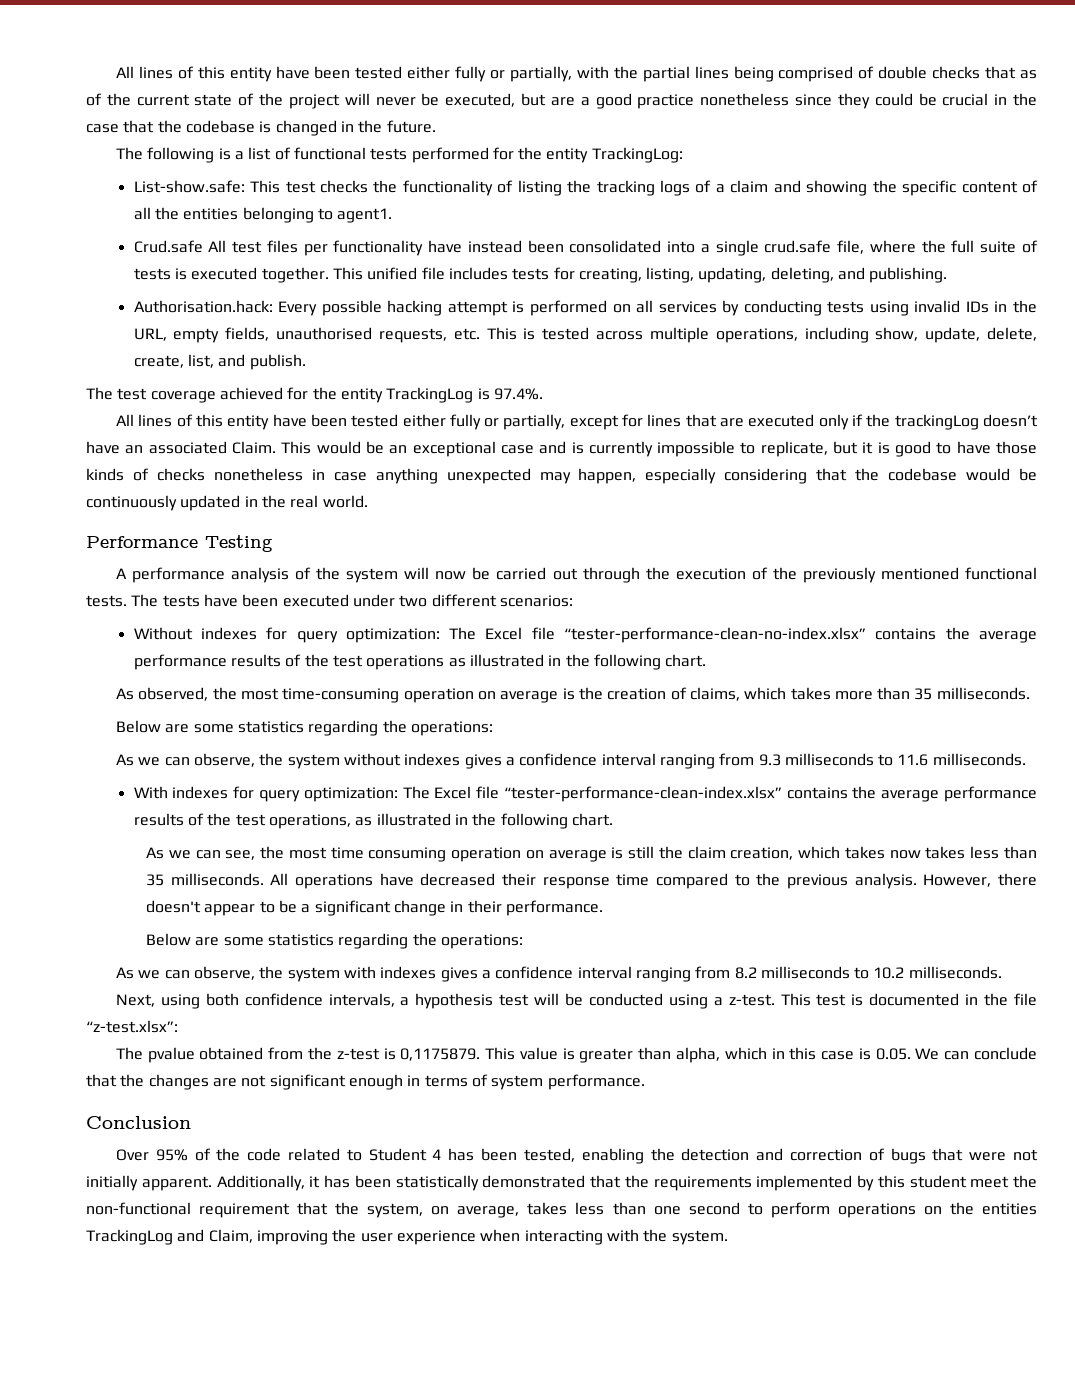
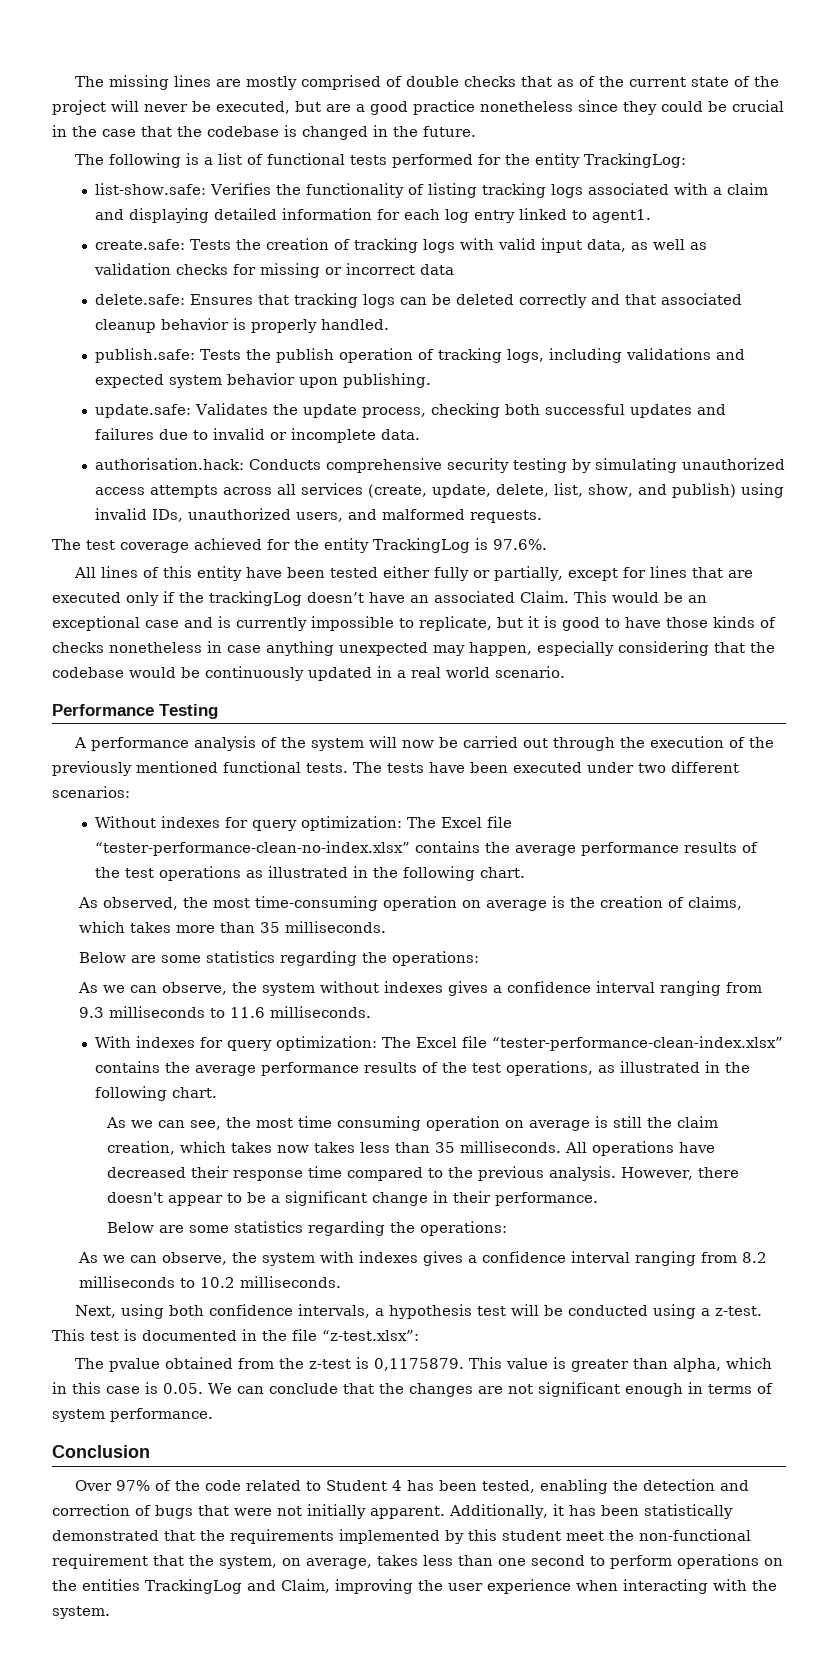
- All lines of this entity have been tested either fully or partially, with the partial lines being comprised of double checks that as of the current state of the project will never be executed, but are a good practice nonetheless since they could be crucial in the case that the codebase is changed in the future.
+ The missing lines are mostly comprised of double checks that as of the current state of the project will never be executed, but are a good practice nonetheless since they could be crucial in the case that the codebase is changed in the future.
- List-show.safe: This test checks the functionality of listing the tracking logs of a claim and showing the specific content of all the entities belonging to agent1.
- Crud.safe All test files per functionality have instead been consolidated into a single crud.safe file, where the full suite of tests is executed together. This unified file includes tests for creating, listing, updating, deleting, and publishing.
- Authorisation.hack: Every possible hacking attempt is performed on all services by conducting tests using invalid IDs in the URL, empty fields, unauthorised requests, etc. This is tested across multiple operations, including show, update, delete, create, list, and publish.
+ list-show.safe: Verifies the functionality of listing tracking logs associated with a claim and displaying detailed information for each log entry linked to agent1.
+ create.safe: Tests the creation of tracking logs with valid input data, as well as validation checks for missing or incorrect data
+ delete.safe: Ensures that tracking logs can be deleted correctly and that associated cleanup behavior is properly handled.
+ publish.safe: Tests the publish operation of tracking logs, including validations and expected system behavior upon publishing.
+ update.safe: Validates the update process, checking both successful updates and failures due to invalid or incomplete data.
+ authorisation.hack: Conducts comprehensive security testing by simulating unauthorized access attempts across all services (create, update, delete, list, show, and publish) using invalid IDs, unauthorized users, and malformed requests.
- The test coverage achieved for the entity TrackingLog is 97.4%.
+ The test coverage achieved for the entity TrackingLog is 97.6%.
- This would be an exceptional case and is currently impossible to replicate, but it is good to have those kinds of checks nonetheless in case anything unexpected may happen, especially considering that the codebase would be continuously updated in the real world.
+ This would be an exceptional case and is currently impossible to replicate, but it is good to have those kinds of checks nonetheless in case anything unexpected may happen, especially considering that the codebase would be continuously updated in a real world scenario.
- Over 95% of the code related to Student 4 has been tested, enabling the detection and correction of bugs that were not initially apparent.
+ Over 97% of the code related to Student 4 has been tested, enabling the detection and correction of bugs that were not initially apparent.

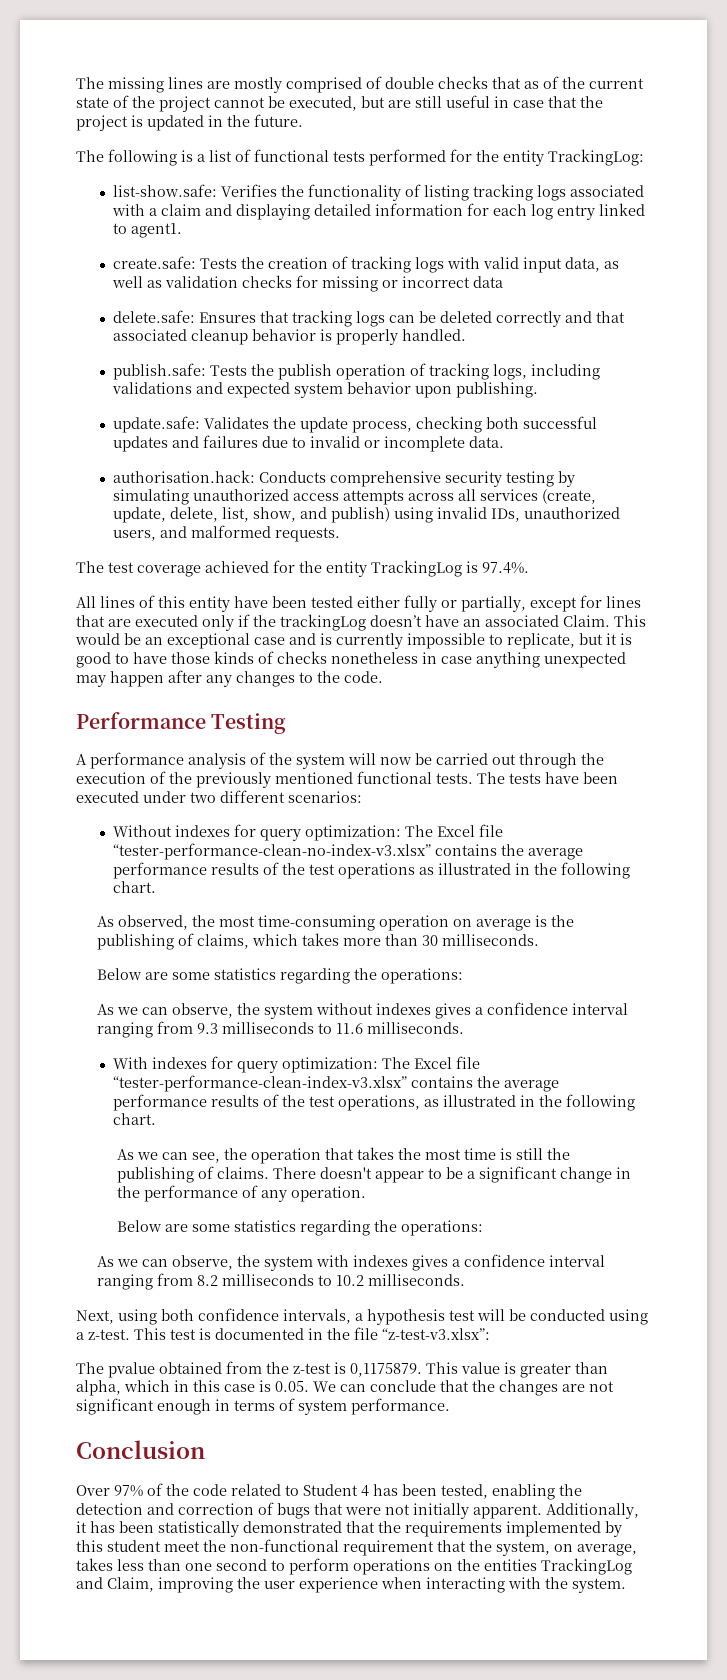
- The missing lines are mostly comprised of double checks that as of the current state of the project will never be executed, but are a good practice nonetheless since they could be crucial in the case that the codebase is changed in the future.
+ The missing lines are mostly comprised of double checks that as of the current state of the project cannot be executed, but are still useful in case that the project is updated in the future.
- The test coverage achieved for the entity TrackingLog is 97.6%.
+ The test coverage achieved for the entity TrackingLog is 97.4%.
- This would be an exceptional case and is currently impossible to replicate, but it is good to have those kinds of checks nonetheless in case anything unexpected may happen, especially considering that the codebase would be continuously updated in a real world scenario.
+ This would be an exceptional case and is currently impossible to replicate, but it is good to have those kinds of checks nonetheless in case anything unexpected may happen after any changes to the code.
- Without indexes for query optimization: The Excel file “tester-performance-clean-no-index.xlsx” contains the average performance results of the test operations as illustrated in the following chart.
+ Without indexes for query optimization: The Excel file “tester-performance-clean-no-index-v3.xlsx” contains the average performance results of the test operations as illustrated in the following chart.
- As observed, the most time-consuming operation on average is the creation of claims, which takes more than 35 milliseconds.
+ As observed, the most time-consuming operation on average is the publishing of claims, which takes more than 30 milliseconds.
- With indexes for query optimization: The Excel file “tester-performance-clean-index.xlsx” contains the average performance results of the test operations, as illustrated in the following chart.
+ With indexes for query optimization: The Excel file “tester-performance-clean-index-v3.xlsx” contains the average performance results of the test operations, as illustrated in the following chart.
- As we can see, the most time consuming operation on average is still the claim creation, which takes now takes less than 35 milliseconds. All operations have decreased their response time compared to the previous analysis. However, there doesn't appear to be a significant change in their performance.
+ As we can see, the operation that takes the most time is still the publishing of claims. There doesn't appear to be a significant change in the performance of any operation.
- This test is documented in the file “z-test.xlsx”:
+ This test is documented in the file “z-test-v3.xlsx”:

